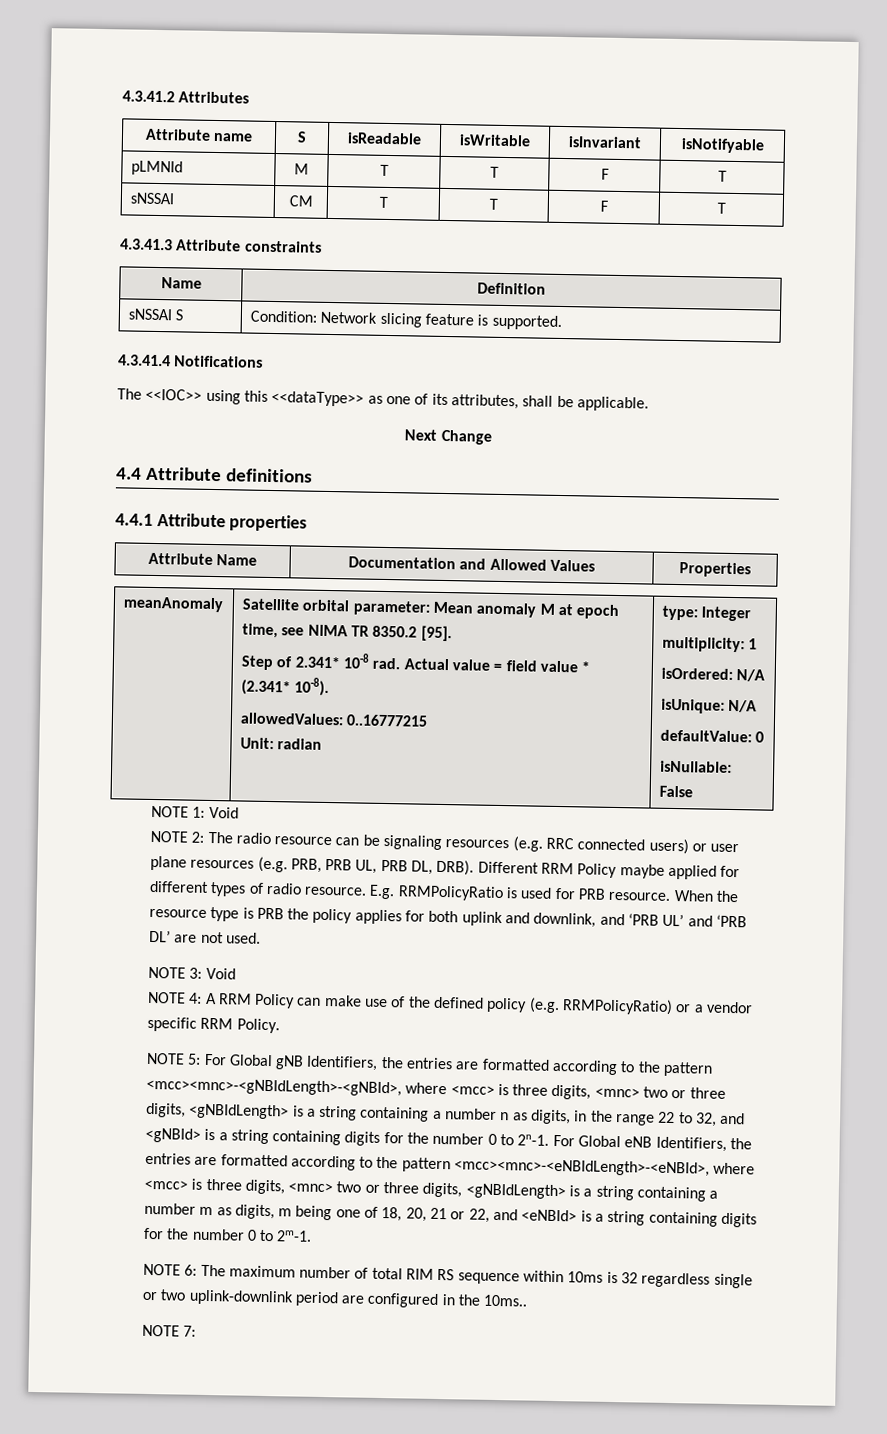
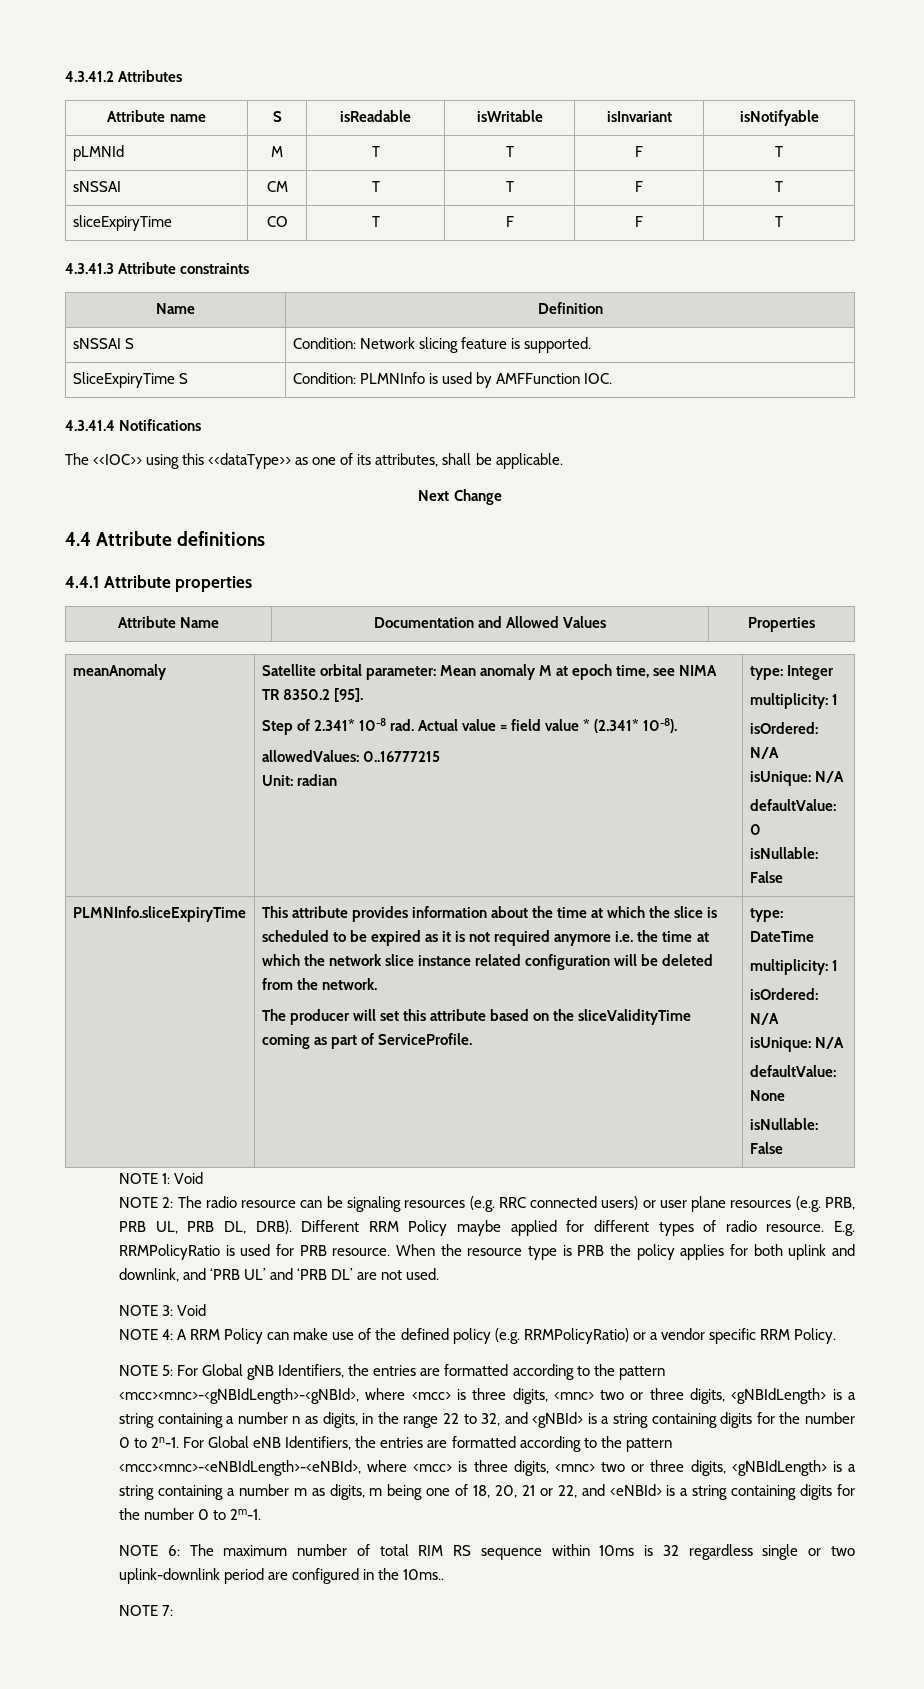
+ sliceExpiryTime | CO | T | F | F | T
+ SliceExpiryTime S | Condition: PLMNInfo is used by AMFFunction IOC.
+ PLMNInfo.sliceExpiryTime | This attribute provides information about the time at which the slice is scheduled to be expired as it is not required anymore i.e. the time at which the network slice instance related configuration will be deleted from the network.
+ The producer will set this attribute based on the sliceValidityTime coming as part of ServiceProfile. | type: DateTime
+ multiplicity: 1
+ isOrdered: N/A
+ isUnique: N/A
+ defaultValue: None
+ isNullable: False

